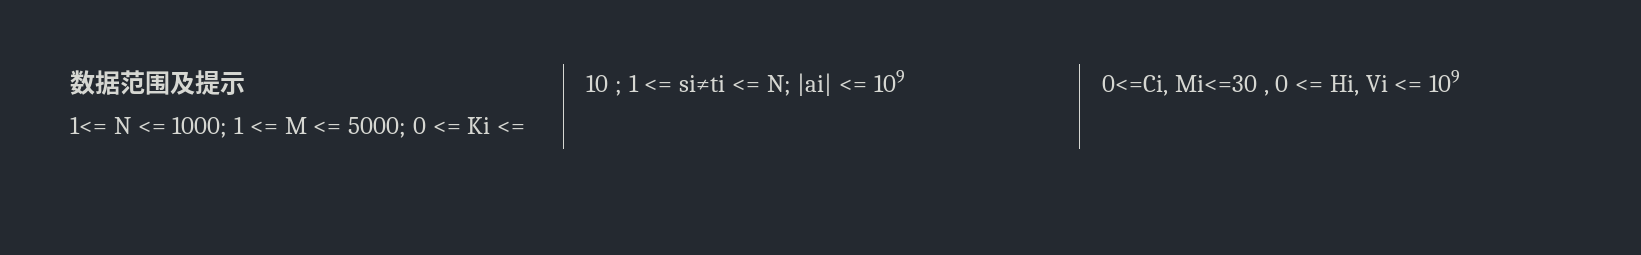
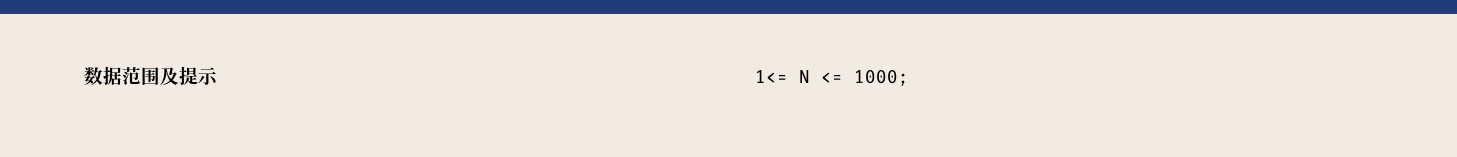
- 1<= N <= 1000; 1 <= M <= 5000; 0 <= Ki <= 10 ; 1 <= si≠ti <= N; |ai| <= 109
- 0<=Ci, Mi<=30 , 0 <= Hi, Vi <= 109
+ 1<= N <= 1000;

